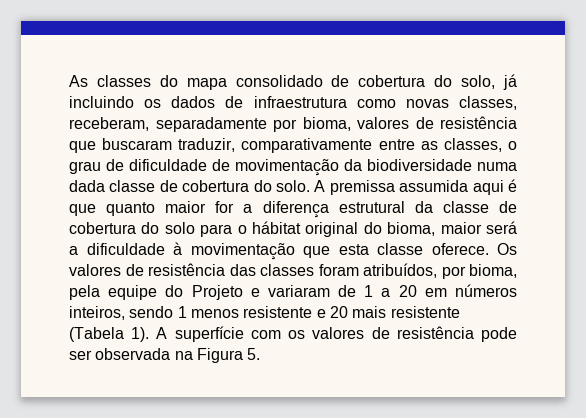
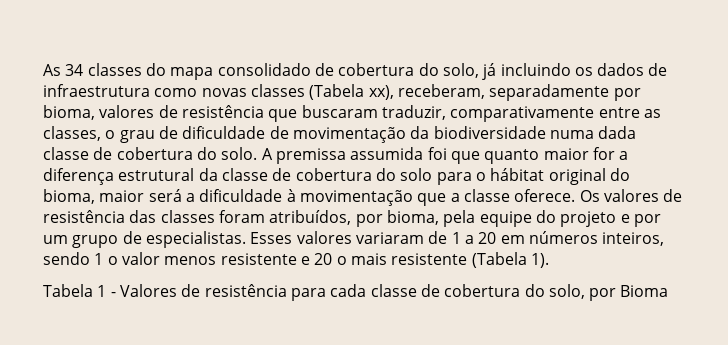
- As classes do mapa consolidado de cobertura do solo, já incluindo os dados de infraestrutura como novas classes, receberam, separadamente por bioma, valores de resistência que buscaram traduzir, comparativamente entre as classes, o grau de dificuldade de movimentação da biodiversidade numa dada classe de cobertura do solo.
+ As 34 classes do mapa consolidado de cobertura do solo, já incluindo os dados de infraestrutura como novas classes (Tabela xx), receberam, separadamente por bioma, valores de resistência que buscaram traduzir, comparativamente entre as classes, o grau de dificuldade de movimentação da biodiversidade numa dada classe de cobertura do solo.
- A premissa assumida aqui é que quanto maior for a diferença estrutural da classe de cobertura do solo para o hábitat original do bioma, maior será a dificuldade à movimentação que esta classe oferece.
+ A premissa assumida foi que quanto maior for a diferença estrutural da classe de cobertura do solo para o hábitat original do bioma, maior será a dificuldade à movimentação que a classe oferece.
- Os valores de resistência das classes foram atribuídos, por bioma, pela equipe do Projeto e variaram de 1 a 20 em números inteiros, sendo 1 menos resistente e 20 mais resistente (Tabela 1). A superfície com os valores de resistência pode ser observada na Figura 5.
+ Os valores de resistência das classes foram atribuídos, por bioma, pela equipe do projeto e por um grupo de especialistas. Esses valores variaram de 1 a 20 em números inteiros, sendo 1 o valor menos resistente e 20 o mais resistente (Tabela 1).
+ Tabela 1 - Valores de resistência para cada classe de cobertura do solo, por Bioma

